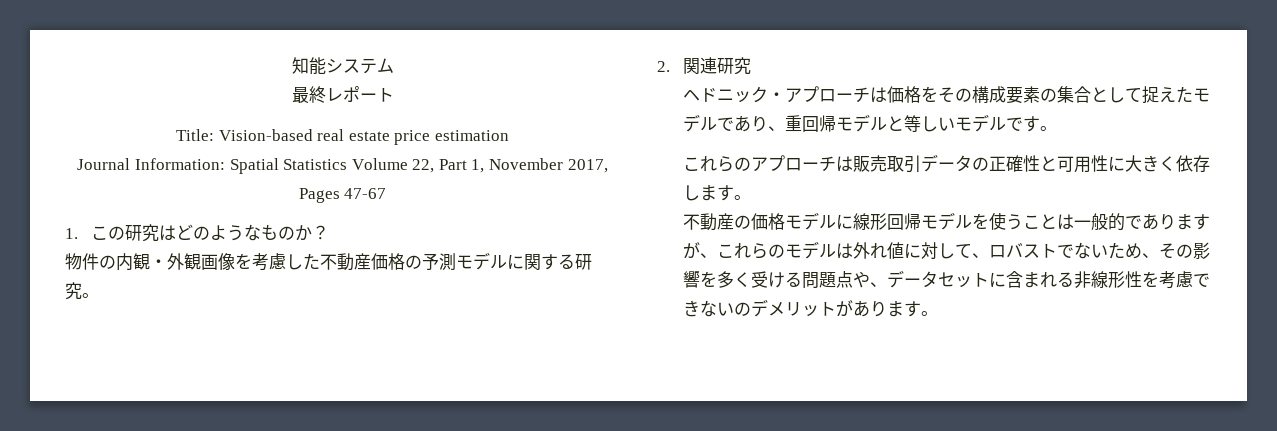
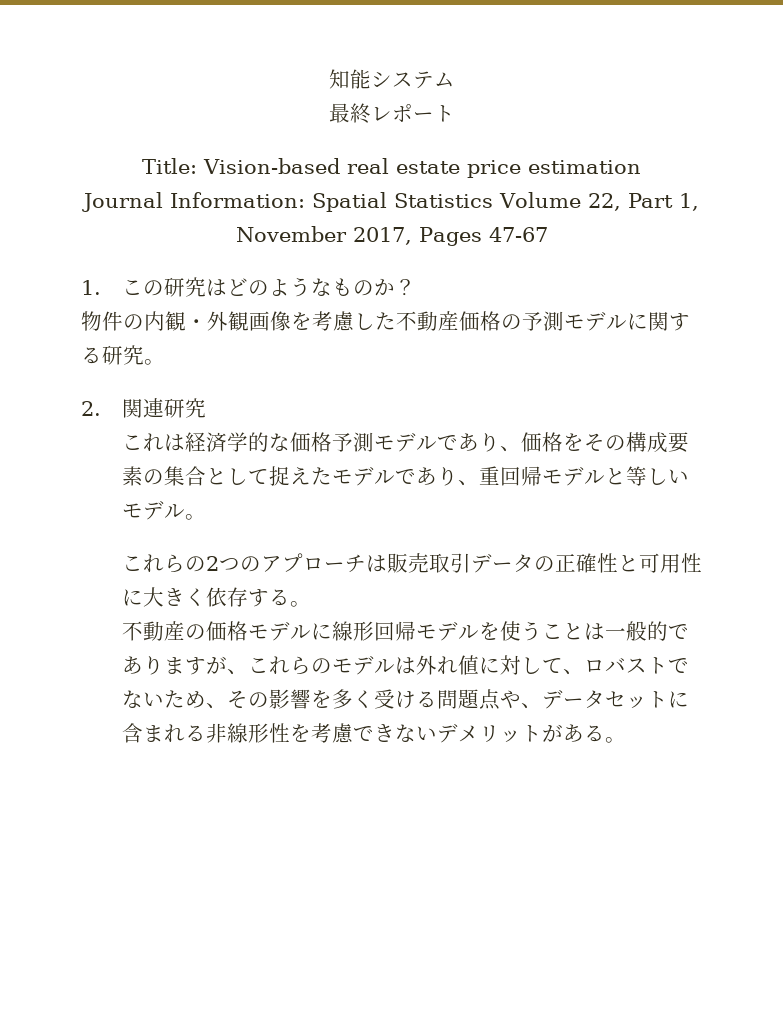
- ヘドニック・アプローチは価格をその構成要素の集合として捉えたモデルであり、重回帰モデルと等しいモデルです。
+ これは経済学的な価格予測モデルであり、価格をその構成要素の集合として捉えたモデルであり、重回帰モデルと等しいモデル。
- これらのアプローチは販売取引データの正確性と可用性に大きく依存します。
+ これらの2つのアプローチは販売取引データの正確性と可用性に大きく依存する。
- 不動産の価格モデルに線形回帰モデルを使うことは一般的でありますが、これらのモデルは外れ値に対して、ロバストでないため、その影響を多く受ける問題点や、データセットに含まれる非線形性を考慮できないのデメリットがあります。
+ 不動産の価格モデルに線形回帰モデルを使うことは一般的でありますが、これらのモデルは外れ値に対して、ロバストでないため、その影響を多く受ける問題点や、データセットに含まれる非線形性を考慮できないデメリットがある。

